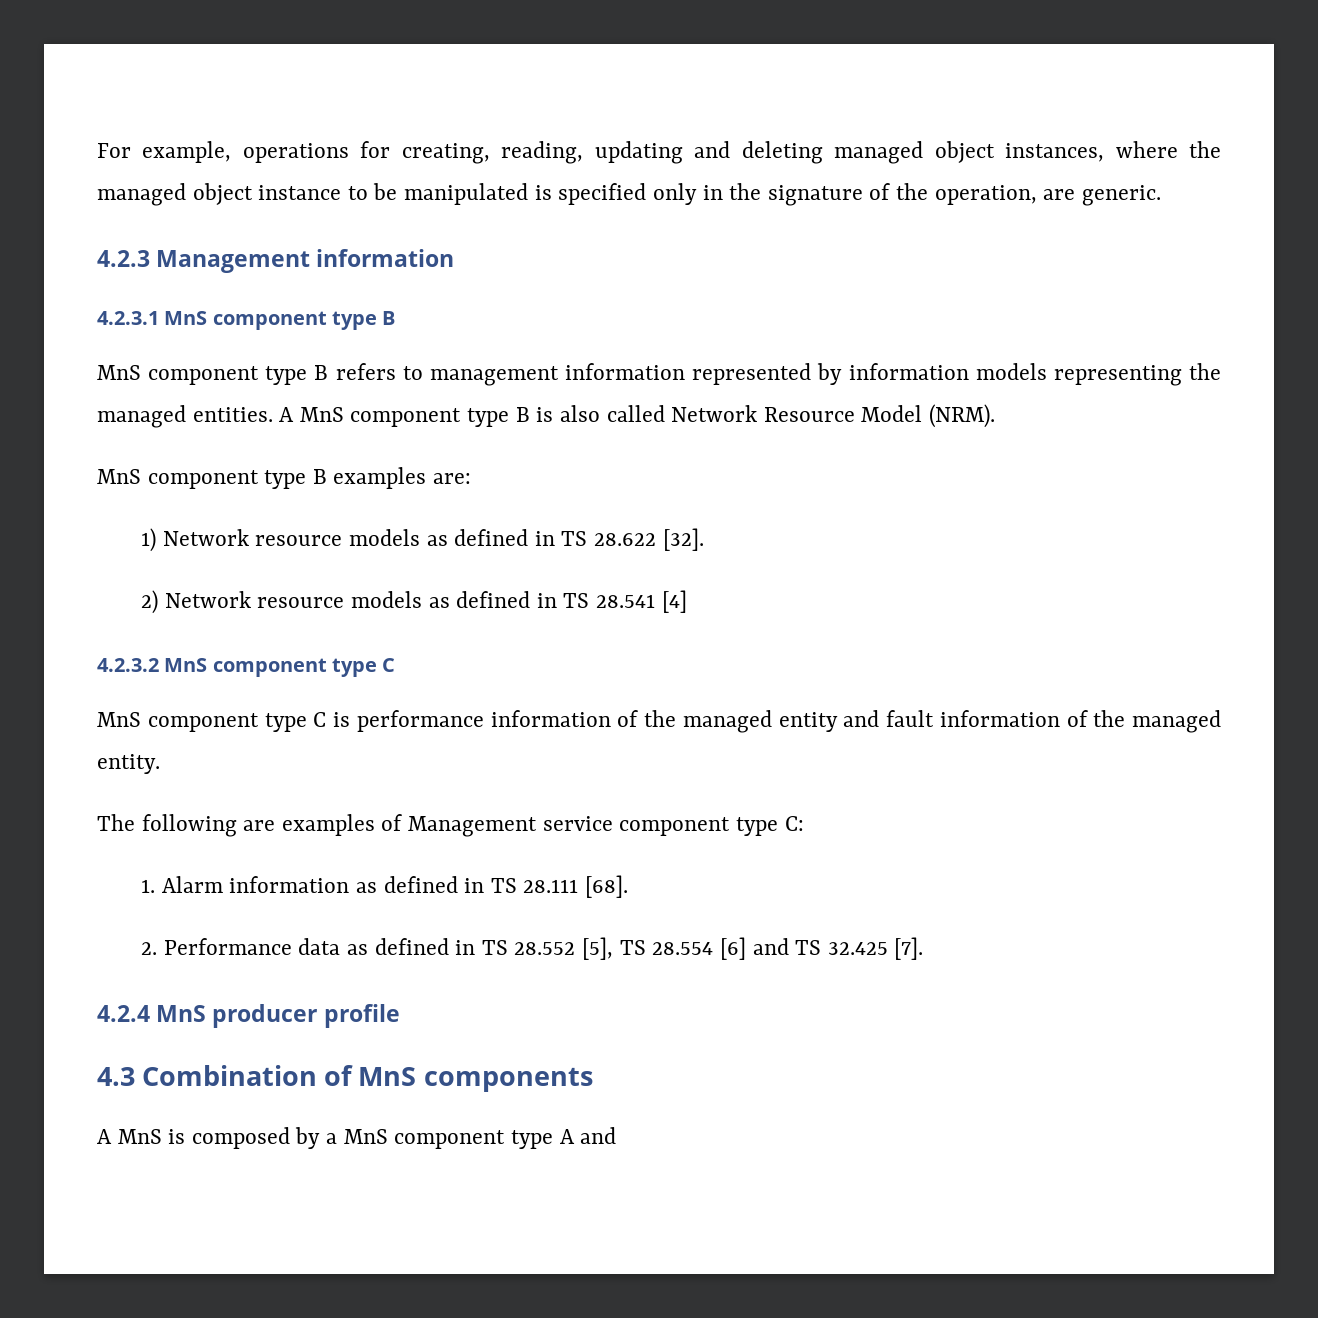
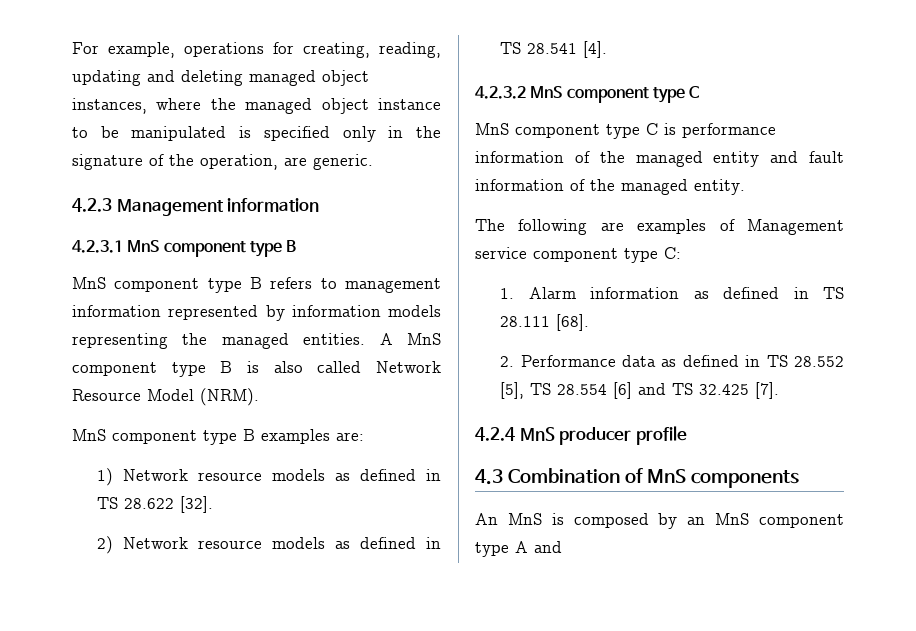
- 2) Network resource models as defined in TS 28.541 [4]
+ 2) Network resource models as defined in TS 28.541 [4].
- A MnS is composed by a MnS component type A and
+ An MnS is composed by an MnS component type A and

